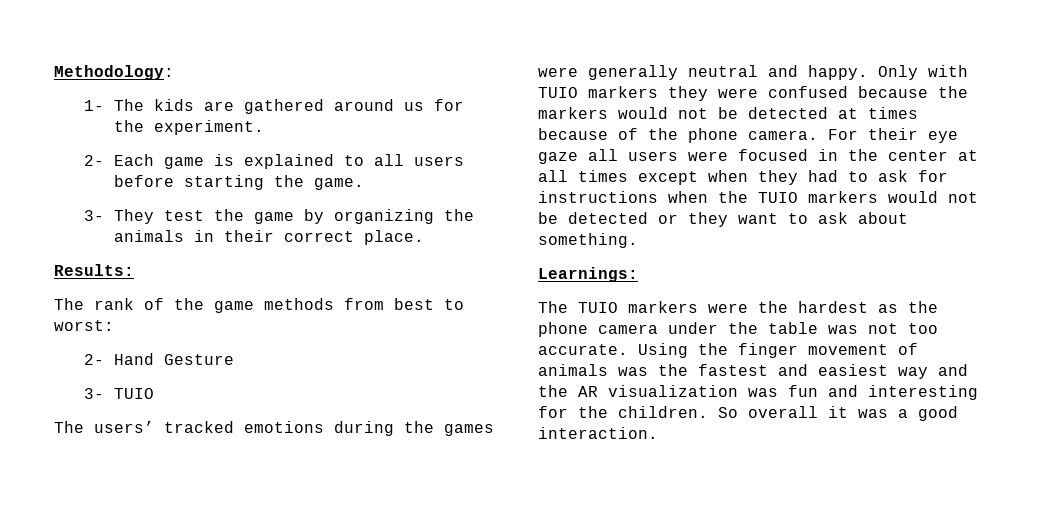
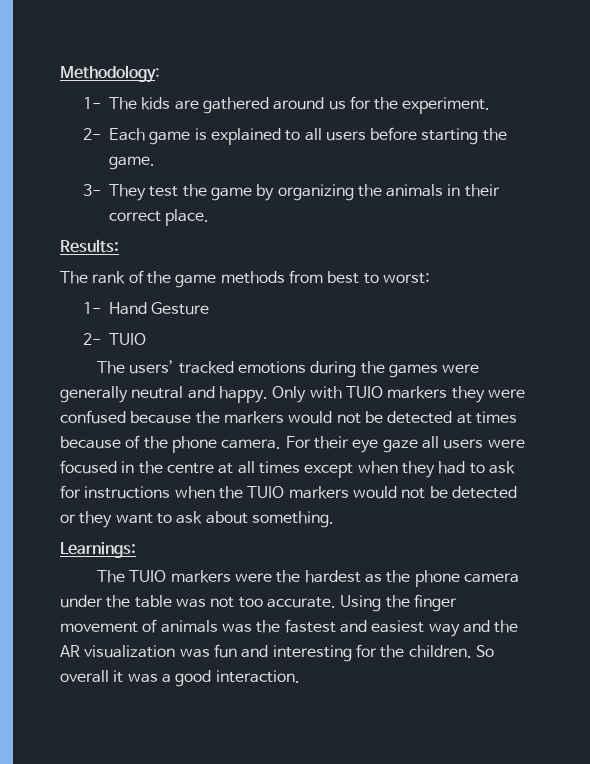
- 2- Hand Gesture
+ 1- Hand Gesture
- 3- TUIO
+ 2- TUIO
- For their eye gaze all users were focused in the center at all times except when they had to ask for instructions when the TUIO markers would not be detected or they want to ask about something.
+ For their eye gaze all users were focused in the centre at all times except when they had to ask for instructions when the TUIO markers would not be detected or they want to ask about something.

